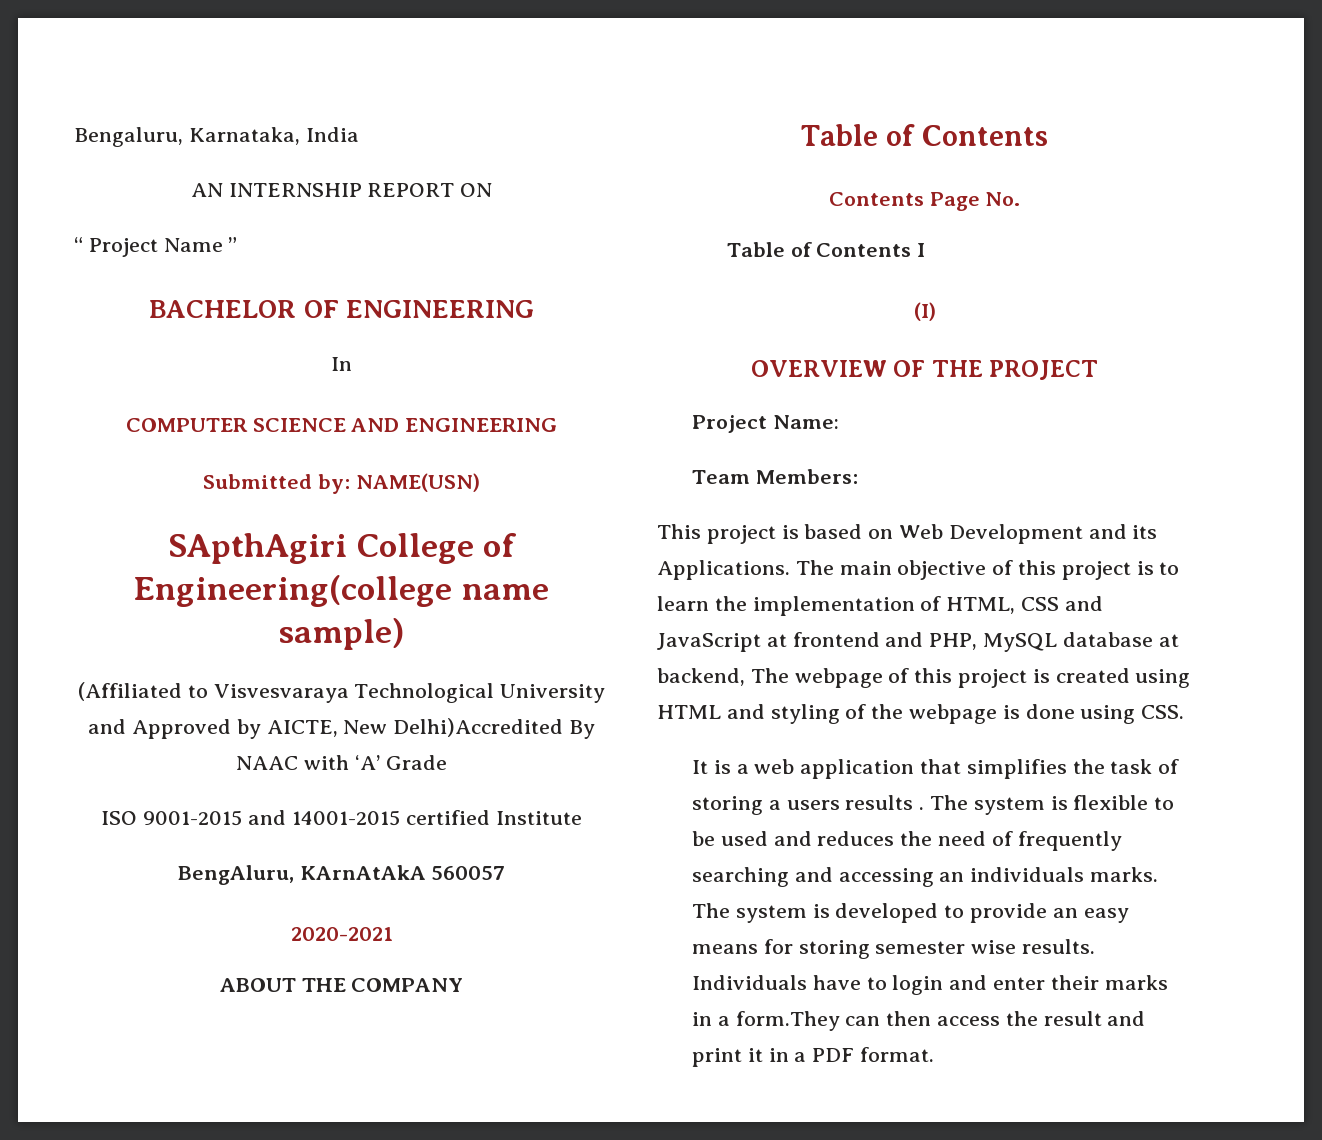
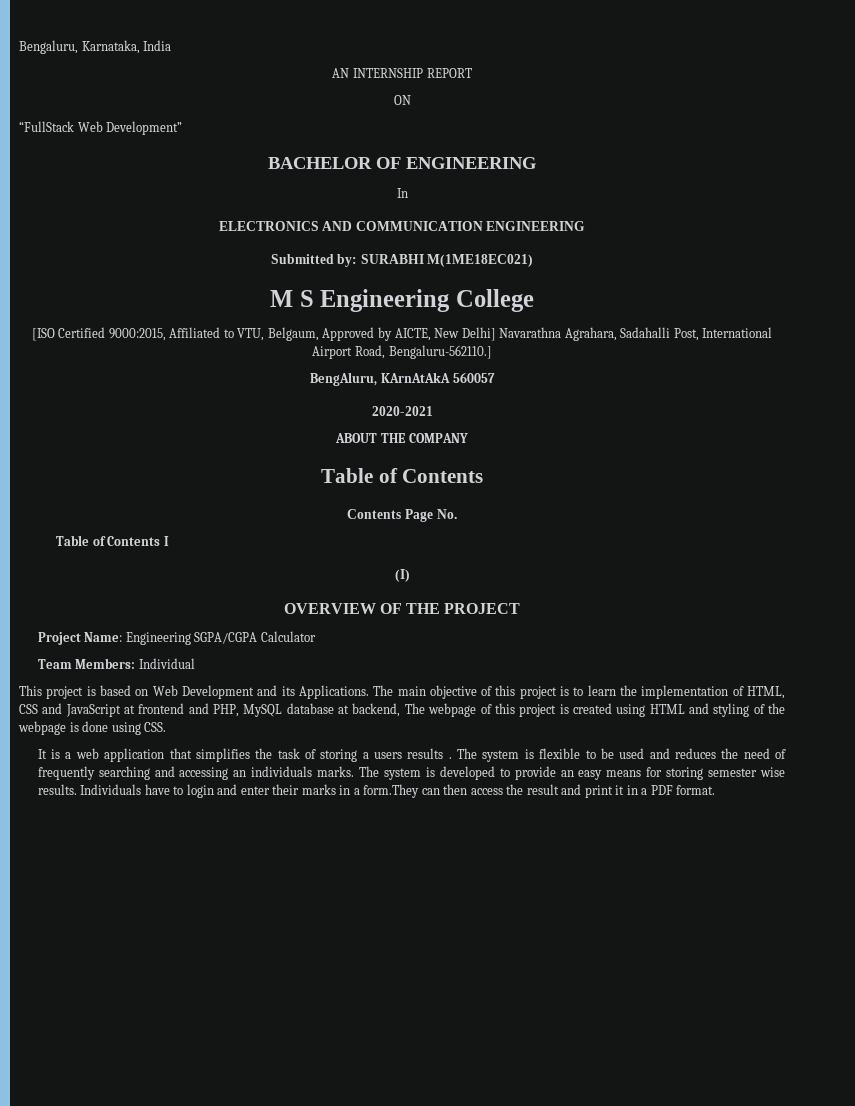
- AN INTERNSHIP REPORT ON
+ AN INTERNSHIP REPORT
+ ON
- “ Project Name ”
+ “FullStack Web Development”
- COMPUTER SCIENCE AND ENGINEERING
+ ELECTRONICS AND COMMUNICATION ENGINEERING
- Submitted by: NAME(USN)
- SApthAgiri College of Engineering(college name sample)
- (Affiliated to Visvesvaraya Technological University and Approved by AICTE, New Delhi)Accredited By NAAC with ‘A’ Grade
- ISO 9001-2015 and 14001-2015 certified Institute
+ Submitted by: SURABHI M(1ME18EC021)
+ M S Engineering College
+ [ISO Certified 9000:2015, Affiliated to VTU, Belgaum, Approved by AICTE, New Delhi] Navarathna Agrahara, Sadahalli Post, International Airport Road, Bengaluru-562110.]
- Project Name:
+ Project Name: Engineering SGPA/CGPA Calculator
- Team Members:
+ Team Members: Individual

